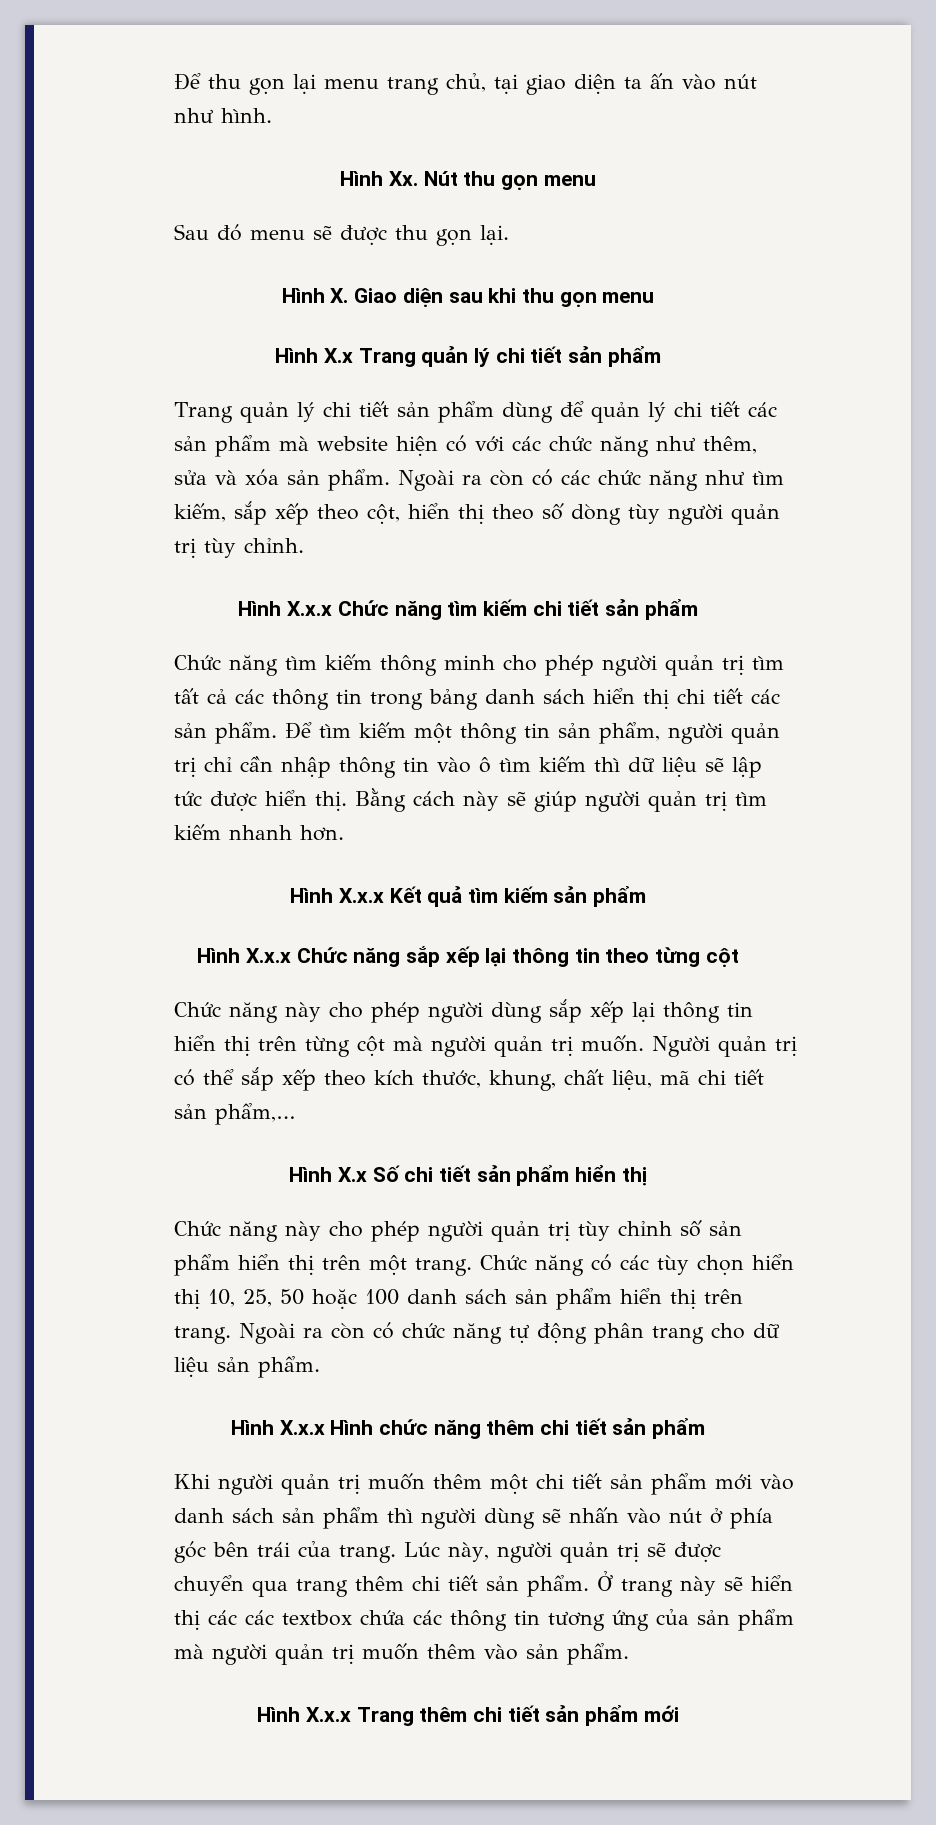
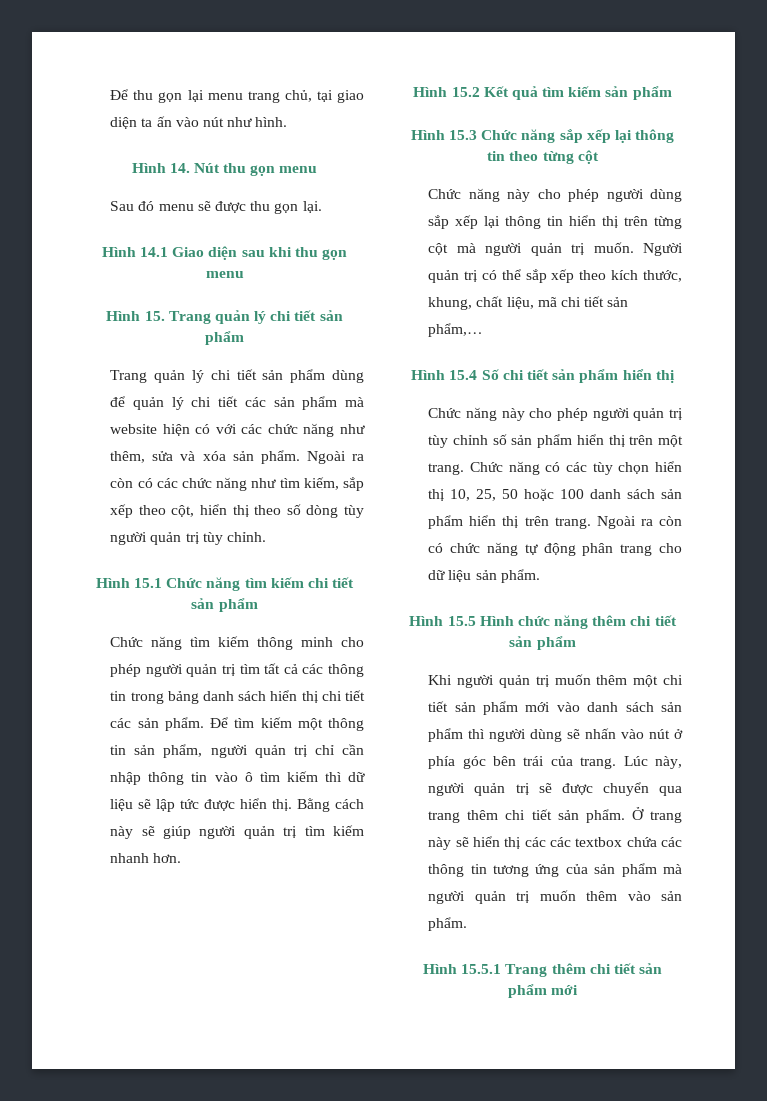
- Hình Xx. Nút thu gọn menu
+ Hình 14. Nút thu gọn menu
- Hình X. Giao diện sau khi thu gọn menu
+ Hình 14.1 Giao diện sau khi thu gọn menu
- Hình X.x Trang quản lý chi tiết sản phẩm
+ Hình 15. Trang quản lý chi tiết sản phẩm
- Hình X.x.x Chức năng tìm kiếm chi tiết sản phẩm
+ Hình 15.1 Chức năng tìm kiếm chi tiết sản phẩm
- Hình X.x.x Kết quả tìm kiếm sản phẩm
+ Hình 15.2 Kết quả tìm kiếm sản phẩm
- Hình X.x.x Chức năng sắp xếp lại thông tin theo từng cột
+ Hình 15.3 Chức năng sắp xếp lại thông tin theo từng cột
- Hình X.x Số chi tiết sản phẩm hiển thị
+ Hình 15.4 Số chi tiết sản phẩm hiển thị
- Hình X.x.x Hình chức năng thêm chi tiết sản phẩm
+ Hình 15.5 Hình chức năng thêm chi tiết sản phẩm
- Hình X.x.x Trang thêm chi tiết sản phẩm mới
+ Hình 15.5.1 Trang thêm chi tiết sản phẩm mới

